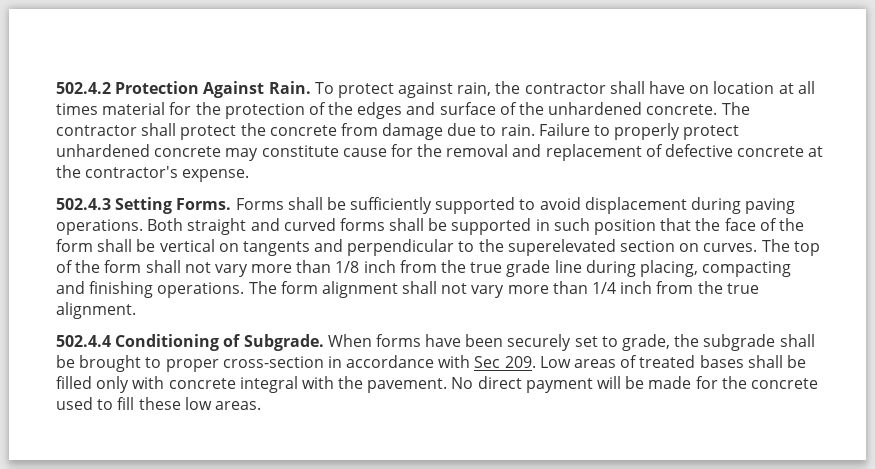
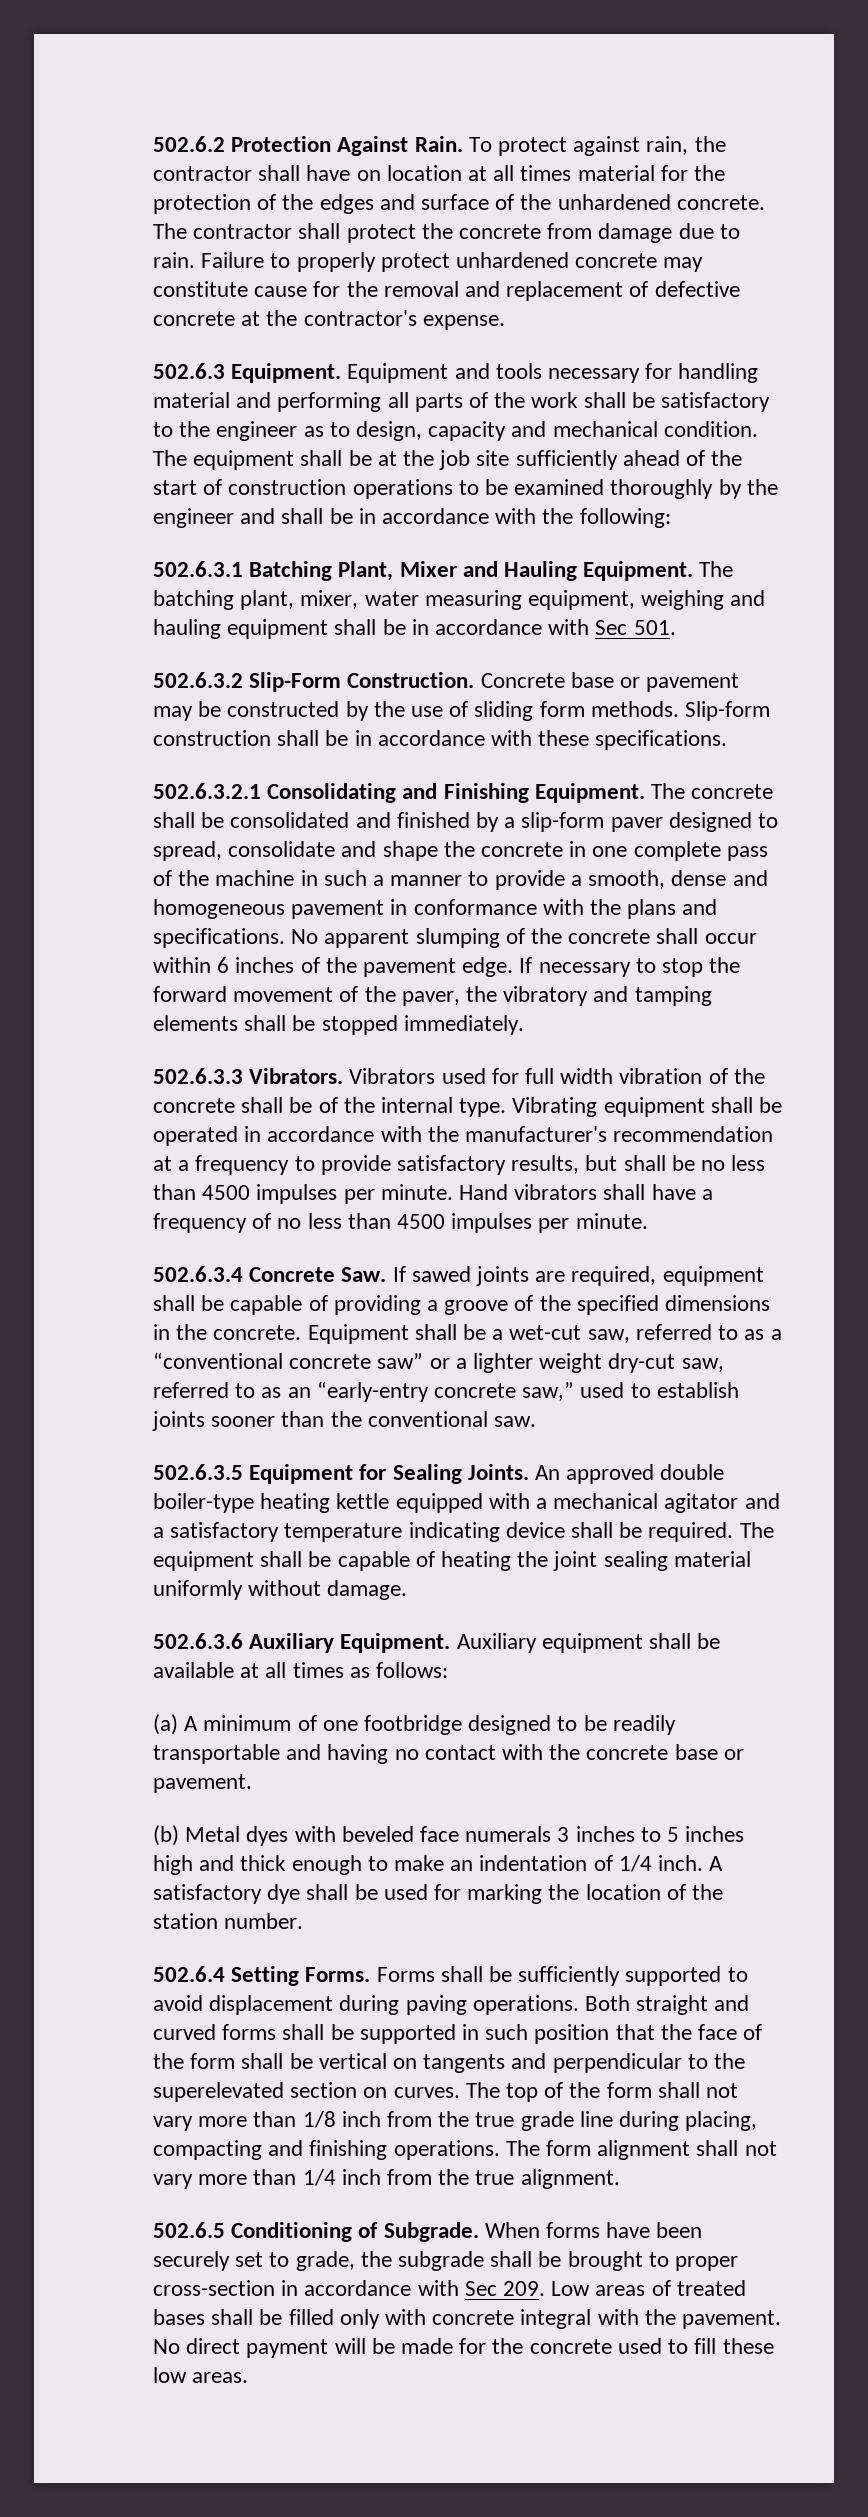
- 502.4.2 Protection Against Rain.
+ 502.6.2 Protection Against Rain.
- 502.4.3 Setting Forms.
+ 502.6.3 Equipment. Equipment and tools necessary for handling material and performing all parts of the work shall be satisfactory to the engineer as to design, capacity and mechanical condition. The equipment shall be at the job site sufficiently ahead of the start of construction operations to be examined thoroughly by the engineer and shall be in accordance with the following:
+ 502.6.3.1 Batching Plant, Mixer and Hauling Equipment. The batching plant, mixer, water measuring equipment, weighing and hauling equipment shall be in accordance with Sec 501.
+ 502.6.3.2 Slip-Form Construction. Concrete base or pavement may be constructed by the use of sliding form methods. Slip-form construction shall be in accordance with these specifications.
+ 502.6.3.2.1 Consolidating and Finishing Equipment. The concrete shall be consolidated and finished by a slip-form paver designed to spread, consolidate and shape the concrete in one complete pass of the machine in such a manner to provide a smooth, dense and homogeneous pavement in conformance with the plans and specifications. No apparent slumping of the concrete shall occur within 6 inches of the pavement edge. If necessary to stop the forward movement of the paver, the vibratory and tamping elements shall be stopped immediately.
+ 502.6.3.3 Vibrators. Vibrators used for full width vibration of the concrete shall be of the internal type. Vibrating equipment shall be operated in accordance with the manufacturer's recommendation at a frequency to provide satisfactory results, but shall be no less than 4500 impulses per minute. Hand vibrators shall have a frequency of no less than 4500 impulses per minute.
+ 502.6.3.4 Concrete Saw. If sawed joints are required, equipment shall be capable of providing a groove of the specified dimensions in the concrete. Equipment shall be a wet-cut saw, referred to as a “conventional concrete saw” or a lighter weight dry-cut saw, referred to as an “early-entry concrete saw,” used to establish joints sooner than the conventional saw.
+ 502.6.3.5 Equipment for Sealing Joints. An approved double boiler-type heating kettle equipped with a mechanical agitator and a satisfactory temperature indicating device shall be required. The equipment shall be capable of heating the joint sealing material uniformly without damage.
+ 502.6.3.6 Auxiliary Equipment. Auxiliary equipment shall be available at all times as follows:
+ (a) A minimum of one footbridge designed to be readily transportable and having no contact with the concrete base or pavement.
+ (b) Metal dyes with beveled face numerals 3 inches to 5 inches high and thick enough to make an indentation of 1/4 inch. A satisfactory dye shall be used for marking the location of the station number.
+ 502.6.4 Setting Forms.
- 502.4.4 Conditioning of Subgrade.
+ 502.6.5 Conditioning of Subgrade.

